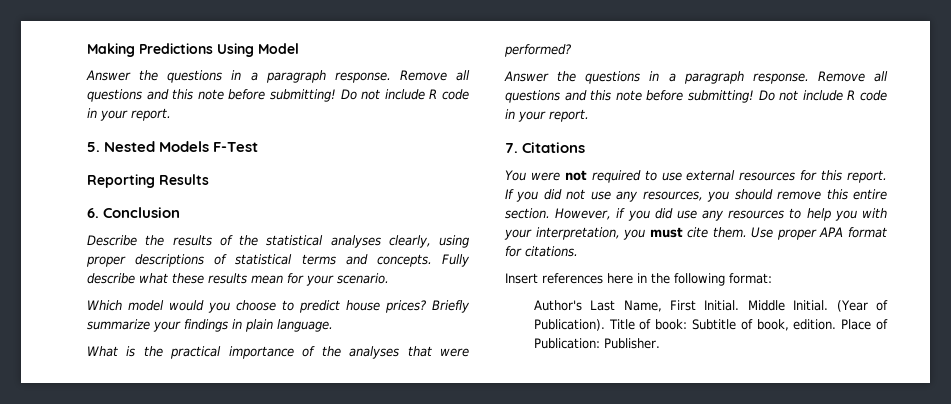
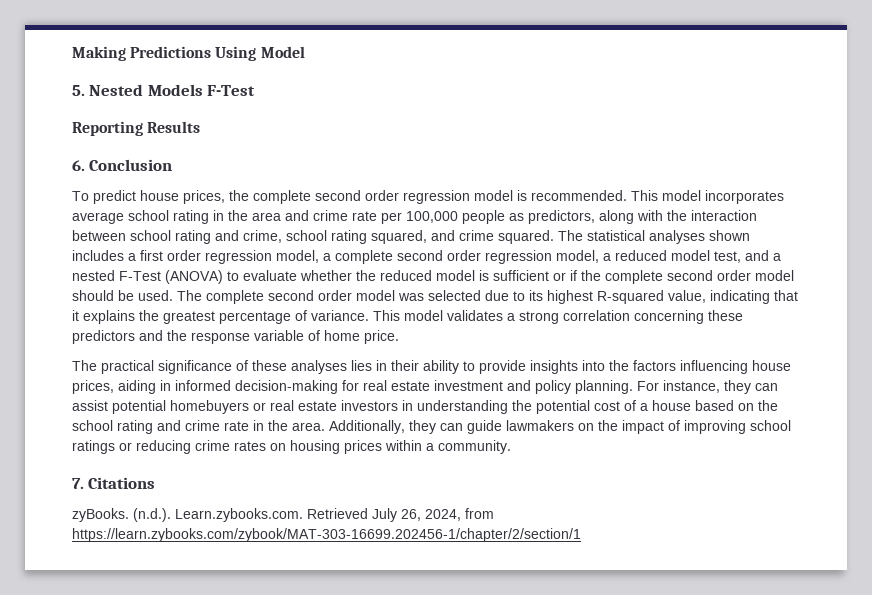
  Making Predictions Using Model
- Answer the questions in a paragraph response. Remove all questions and this note before submitting! Do not include R code in your report.
- Describe the results of the statistical analyses clearly, using proper descriptions of statistical terms and concepts. Fully describe what these results mean for your scenario.
- Which model would you choose to predict house prices? Briefly summarize your findings in plain language.
- What is the practical importance of the analyses that were performed?
- Answer the questions in a paragraph response. Remove all questions and this note before submitting! Do not include R code in your report.
+ To predict house prices, the complete second order regression model is recommended. This model incorporates average school rating in the area and crime rate per 100,000 people as predictors, along with the interaction between school rating and crime, school rating squared, and crime squared. The statistical analyses shown includes a first order regression model, a complete second order regression model, a reduced model test, and a nested F-Test (ANOVA) to evaluate whether the reduced model is sufficient or if the complete second order model should be used. The complete second order model was selected due to its highest R-squared value, indicating that it explains the greatest percentage of variance. This model validates a strong correlation concerning these predictors and the response variable of home price.
+ The practical significance of these analyses lies in their ability to provide insights into the factors influencing house prices, aiding in informed decision-making for real estate investment and policy planning. For instance, they can assist potential homebuyers or real estate investors in understanding the potential cost of a house based on the school rating and crime rate in the area. Additionally, they can guide lawmakers on the impact of improving school ratings or reducing crime rates on housing prices within a community.
  7. Citations
- You were not required to use external resources for this report. If you did not use any resources, you should remove this entire section. However, if you did use any resources to help you with your interpretation, you must cite them. Use proper APA format for citations.
- Insert references here in the following format:
- Author's Last Name, First Initial. Middle Initial. (Year of Publication). Title of book: Subtitle of book, edition. Place of Publication: Publisher.
+ zyBooks. (n.d.). Learn.zybooks.com. Retrieved July 26, 2024, from https://learn.zybooks.com/zybook/MAT-303-16699.202456-1/chapter/2/section/1

